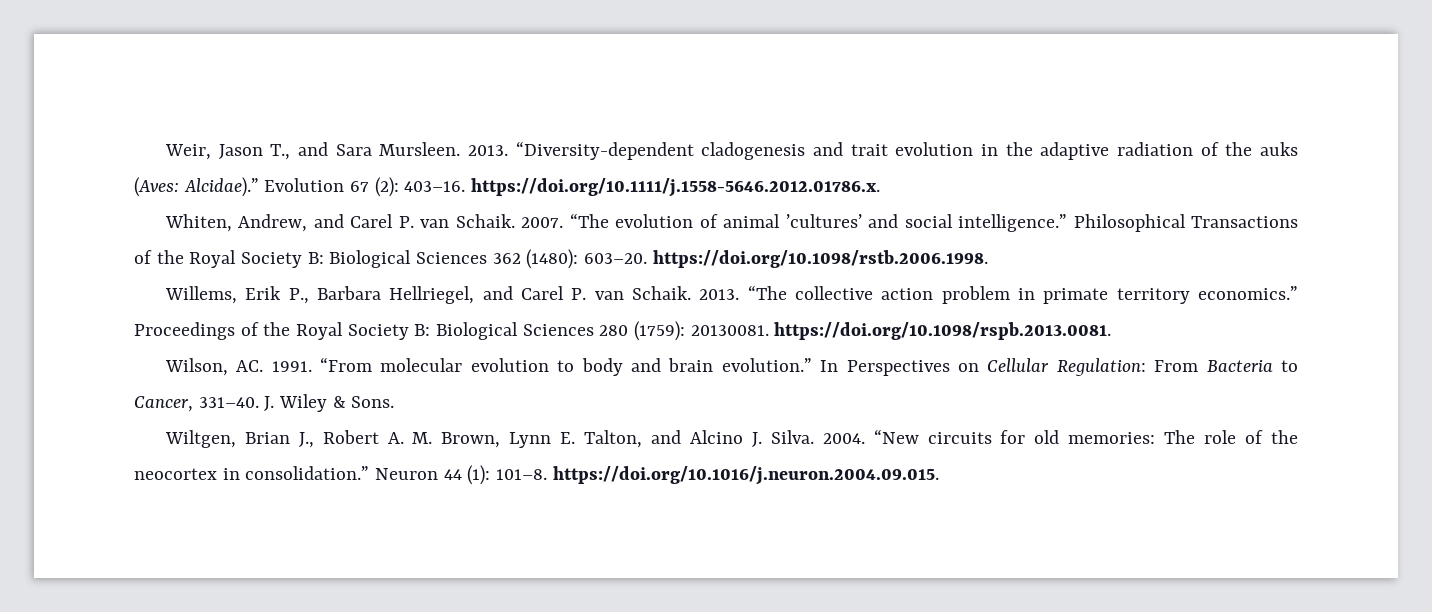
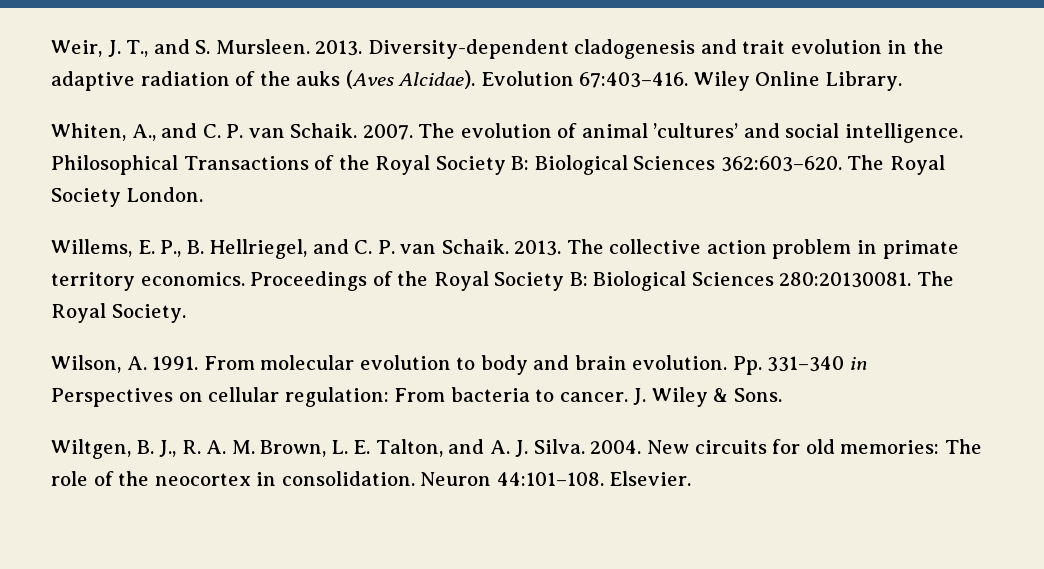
- Weir, Jason T., and Sara Mursleen.
+ Weir, J. T., and S. Mursleen.
- “Diversity-dependent cladogenesis and trait evolution in the adaptive radiation of the auks (Aves: Alcidae).” Evolution 67 (2): 403–16. https://doi.org/10.1111/j.1558-5646.2012.01786.x.
- Whiten, Andrew, and Carel P. van Schaik.
+ Diversity-dependent cladogenesis and trait evolution in the adaptive radiation of the auks (Aves Alcidae). Evolution 67:403–416. Wiley Online Library.
+ Whiten, A., and C. P. van Schaik.
- “The evolution of animal ’cultures’ and social intelligence.”
+ The evolution of animal ’cultures’ and social intelligence.
- Philosophical Transactions of the Royal Society B: Biological Sciences 362 (1480): 603–20. https://doi.org/10.1098/rstb.2006.1998.
- Willems, Erik P., Barbara Hellriegel, and Carel P. van Schaik.
+ Philosophical Transactions of the Royal Society B: Biological Sciences 362:603–620. The Royal Society London.
+ Willems, E. P., B. Hellriegel, and C. P. van Schaik.
- “The collective action problem in primate territory economics.”
+ The collective action problem in primate territory economics.
- Proceedings of the Royal Society B: Biological Sciences 280 (1759): 20130081. https://doi.org/10.1098/rspb.2013.0081.
- Wilson, AC. 1991. “From molecular evolution to body and brain evolution.” In Perspectives on Cellular Regulation: From Bacteria to Cancer, 331–40.
+ Proceedings of the Royal Society B: Biological Sciences 280:20130081. The Royal Society.
+ Wilson, A. 1991. From molecular evolution to body and brain evolution. Pp. 331–340 in Perspectives on cellular regulation: From bacteria to cancer.
- Wiltgen, Brian J., Robert A. M. Brown, Lynn E. Talton, and Alcino J. Silva.
+ Wiltgen, B. J., R. A. M. Brown, L. E. Talton, and A. J. Silva.
- “New circuits for old memories: The role of the neocortex in consolidation.” Neuron 44 (1): 101–8. https://doi.org/10.1016/j.neuron.2004.09.015.
+ New circuits for old memories: The role of the neocortex in consolidation. Neuron 44:101–108. Elsevier.

